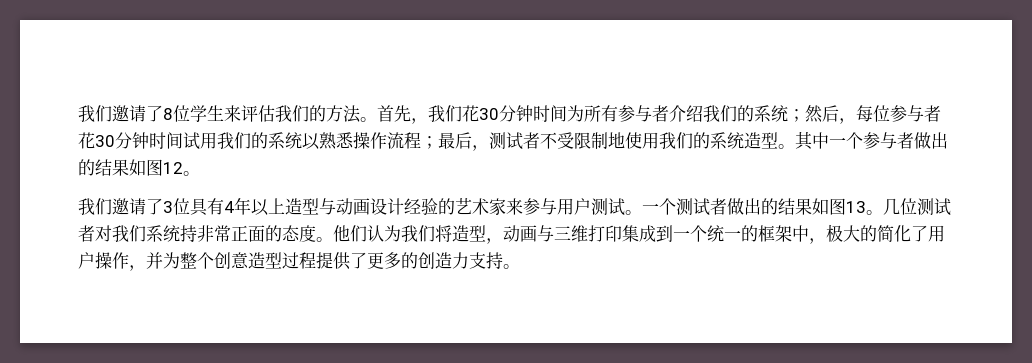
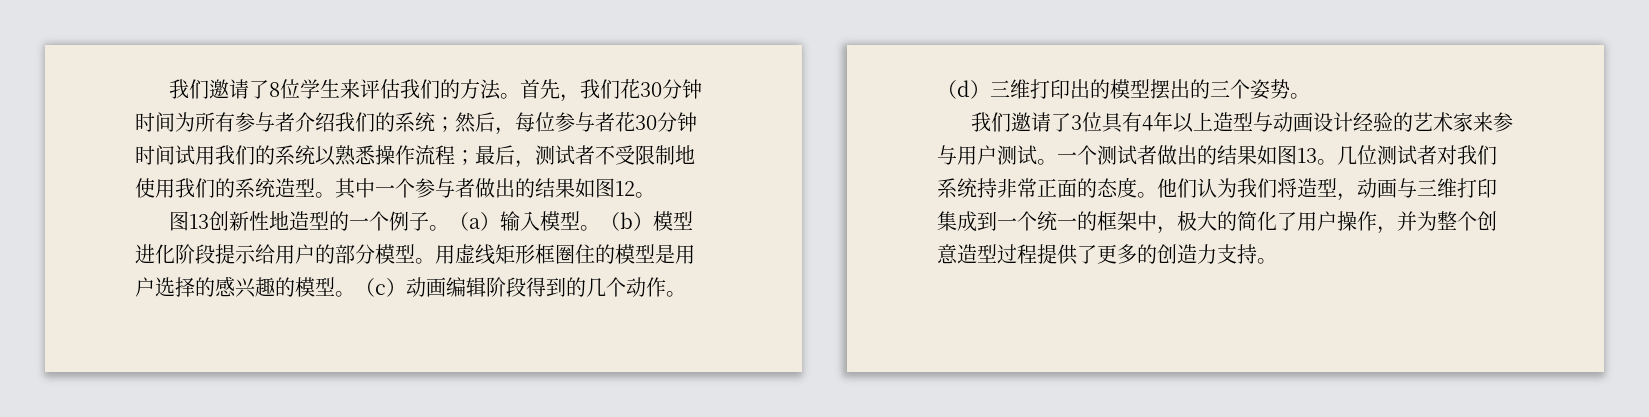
+ 图13创新性地造型的一个例子。（a）输入模型。（b）模型进化阶段提示给用户的部分模型。用虚线矩形框圈住的模型是用户选择的感兴趣的模型。（c）动画编辑阶段得到的几个动作。（d）三维打印出的模型摆出的三个姿势。

